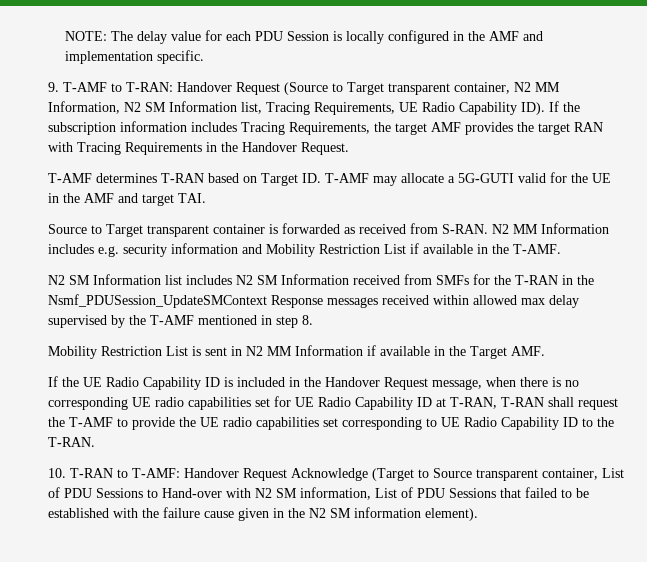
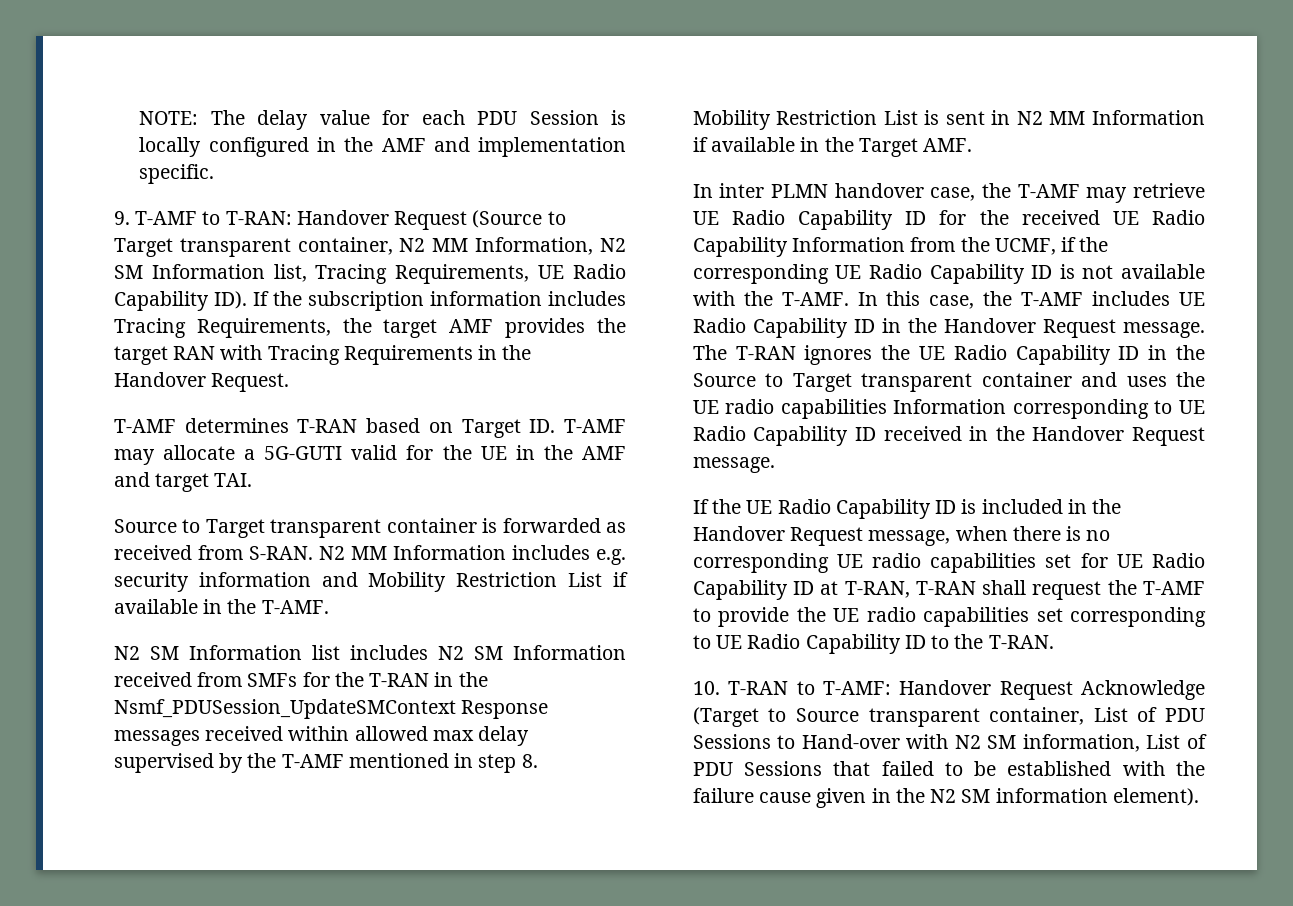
+ In inter PLMN handover case, the T-AMF may retrieve UE Radio Capability ID for the received UE Radio Capability Information from the UCMF, if the corresponding UE Radio Capability ID is not available with the T-AMF. In this case, the T-AMF includes UE Radio Capability ID in the Handover Request message. The T-RAN ignores the UE Radio Capability ID in the Source to Target transparent container and uses the UE radio capabilities Information corresponding to UE Radio Capability ID received in the Handover Request message.

